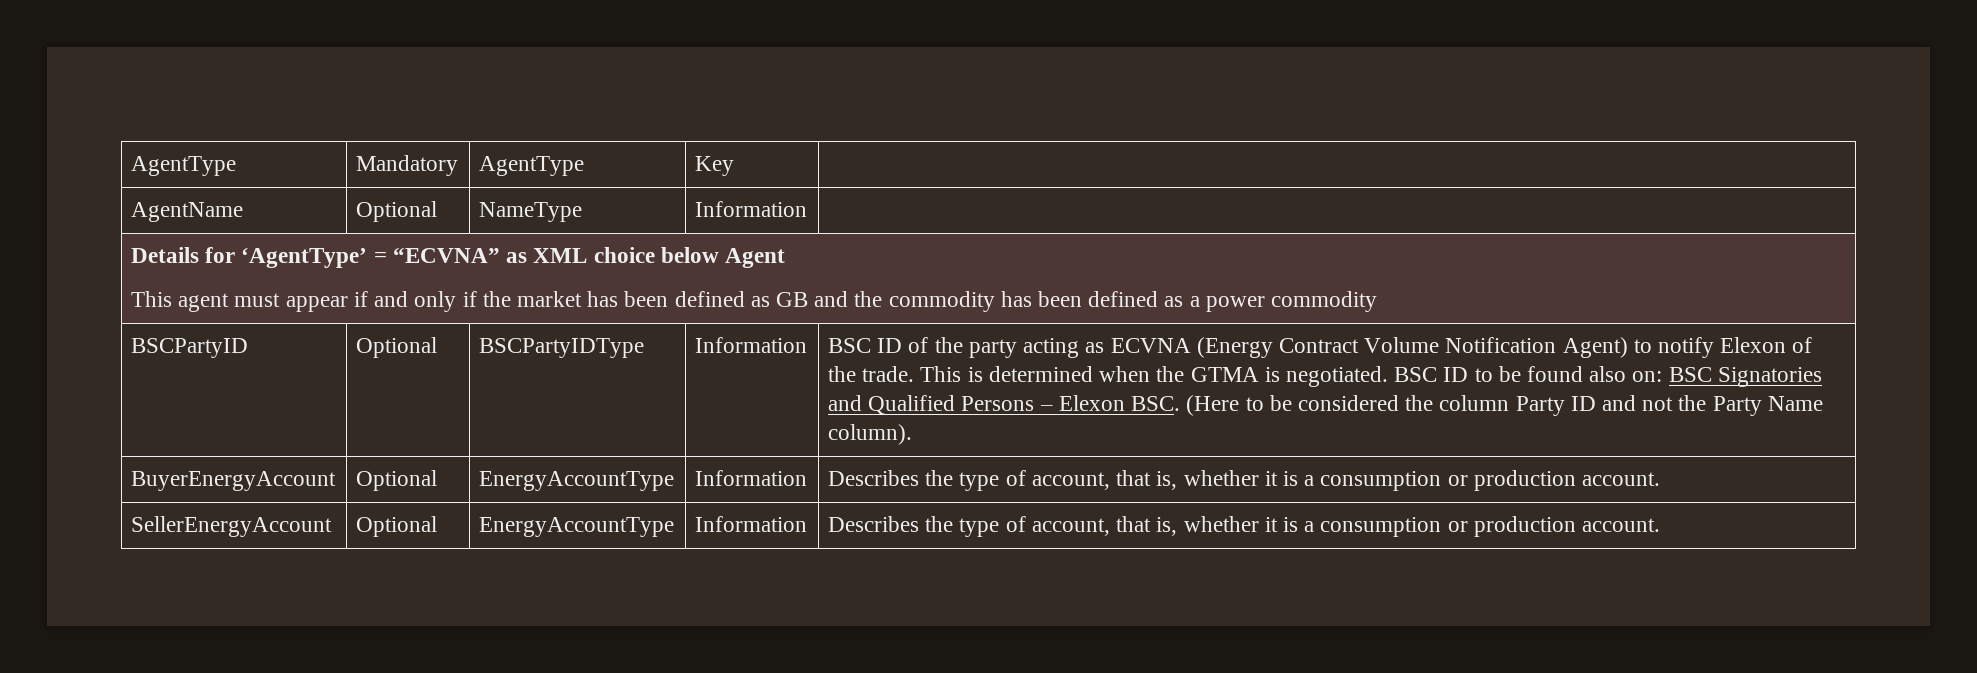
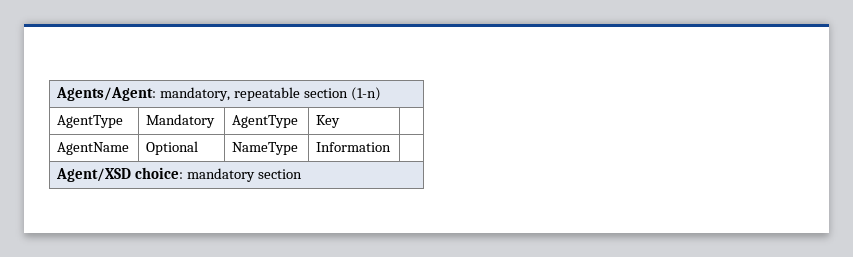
+ Agents/Agent: mandatory, repeatable section (1-n)
- Details for ‘AgentType’ = “ECVNA” as XML choice below Agent
- This agent must appear if and only if the market has been defined as GB and the commodity has been defined as a power commodity
- BSCPartyID | Optional | BSCPartyIDType | Information | BSC ID of the party acting as ECVNA (Energy Contract Volume Notification Agent) to notify Elexon of the trade. This is determined when the GTMA is negotiated. BSC ID to be found also on: BSC Signatories and Qualified Persons – Elexon BSC. (Here to be considered the column Party ID and not the Party Name column).
- BuyerEnergyAccount | Optional | EnergyAccountType | Information | Describes the type of account, that is, whether it is a consumption or production account.
- SellerEnergyAccount | Optional | EnergyAccountType | Information | Describes the type of account, that is, whether it is a consumption or production account.
+ Agent/XSD choice: mandatory section

